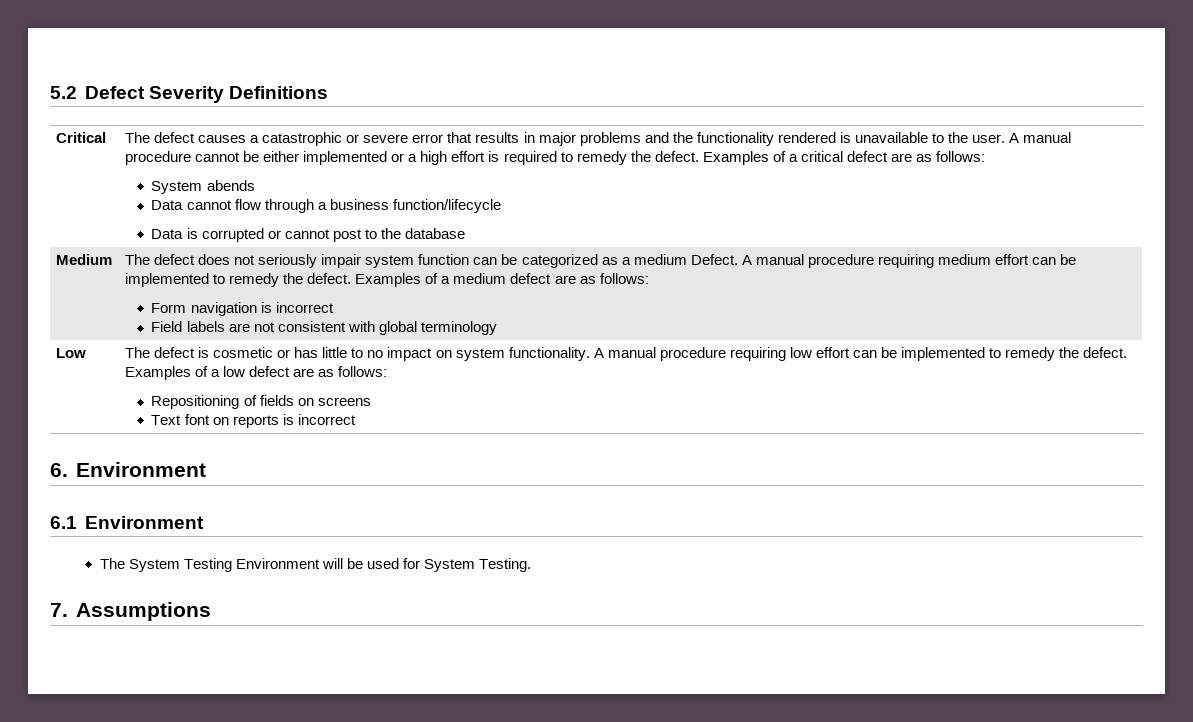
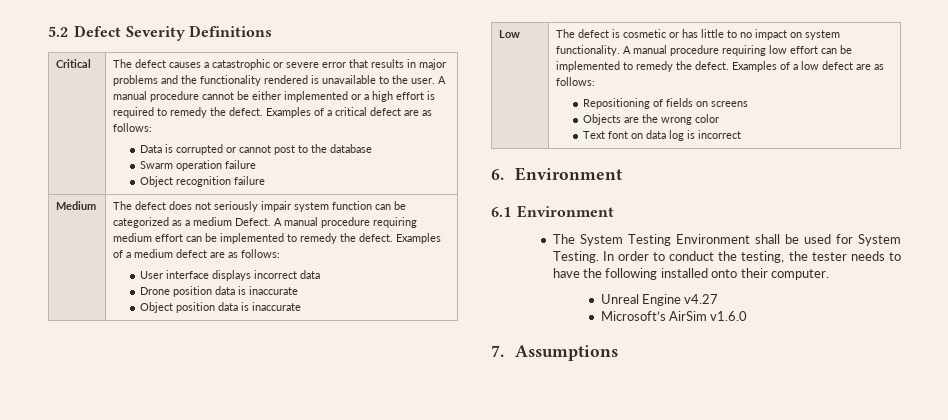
- System abends
- Data cannot flow through a business function/lifecycle
+ Swarm operation failure
+ Object recognition failure
- Form navigation is incorrect
- Field labels are not consistent with global terminology
+ User interface displays incorrect data
+ Drone position data is inaccurate
+ Object position data is inaccurate
+ Objects are the wrong color
- Text font on reports is incorrect
+ Text font on data log is incorrect
- The System Testing Environment will be used for System Testing.
+ The System Testing Environment shall be used for System Testing. In order to conduct the testing, the tester needs to have the following installed onto their computer.
+ Unreal Engine v4.27
+ Microsoft’s AirSim v1.6.0

